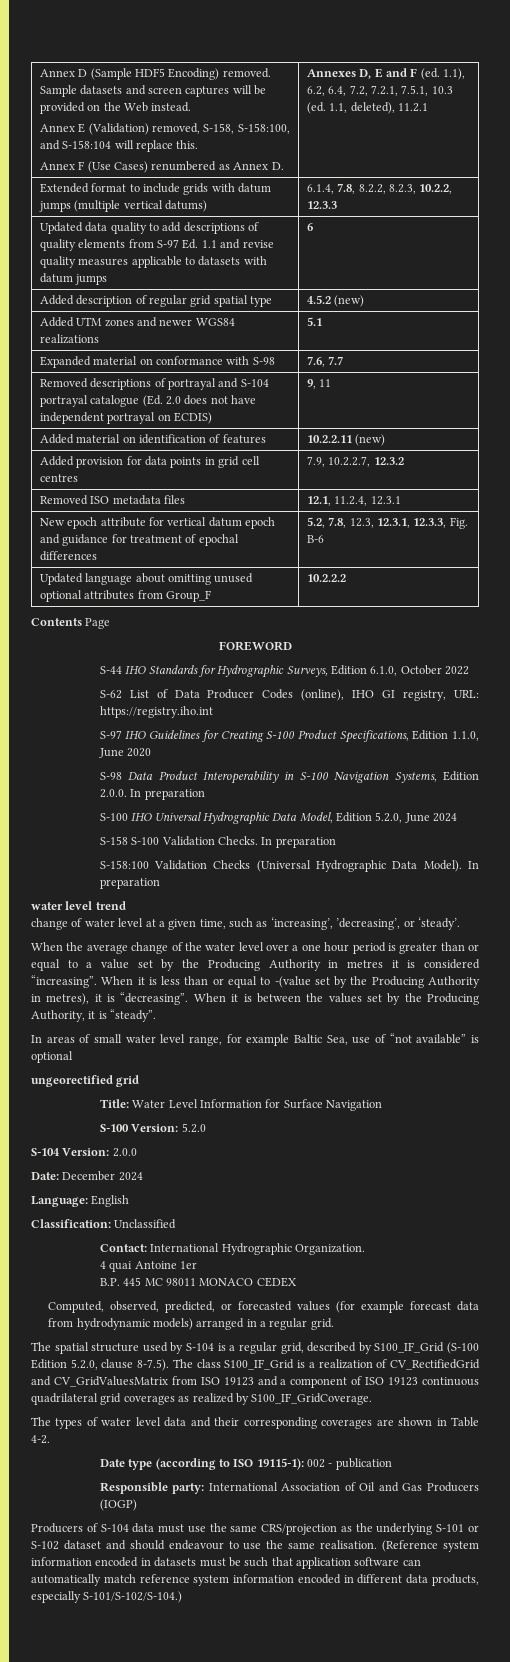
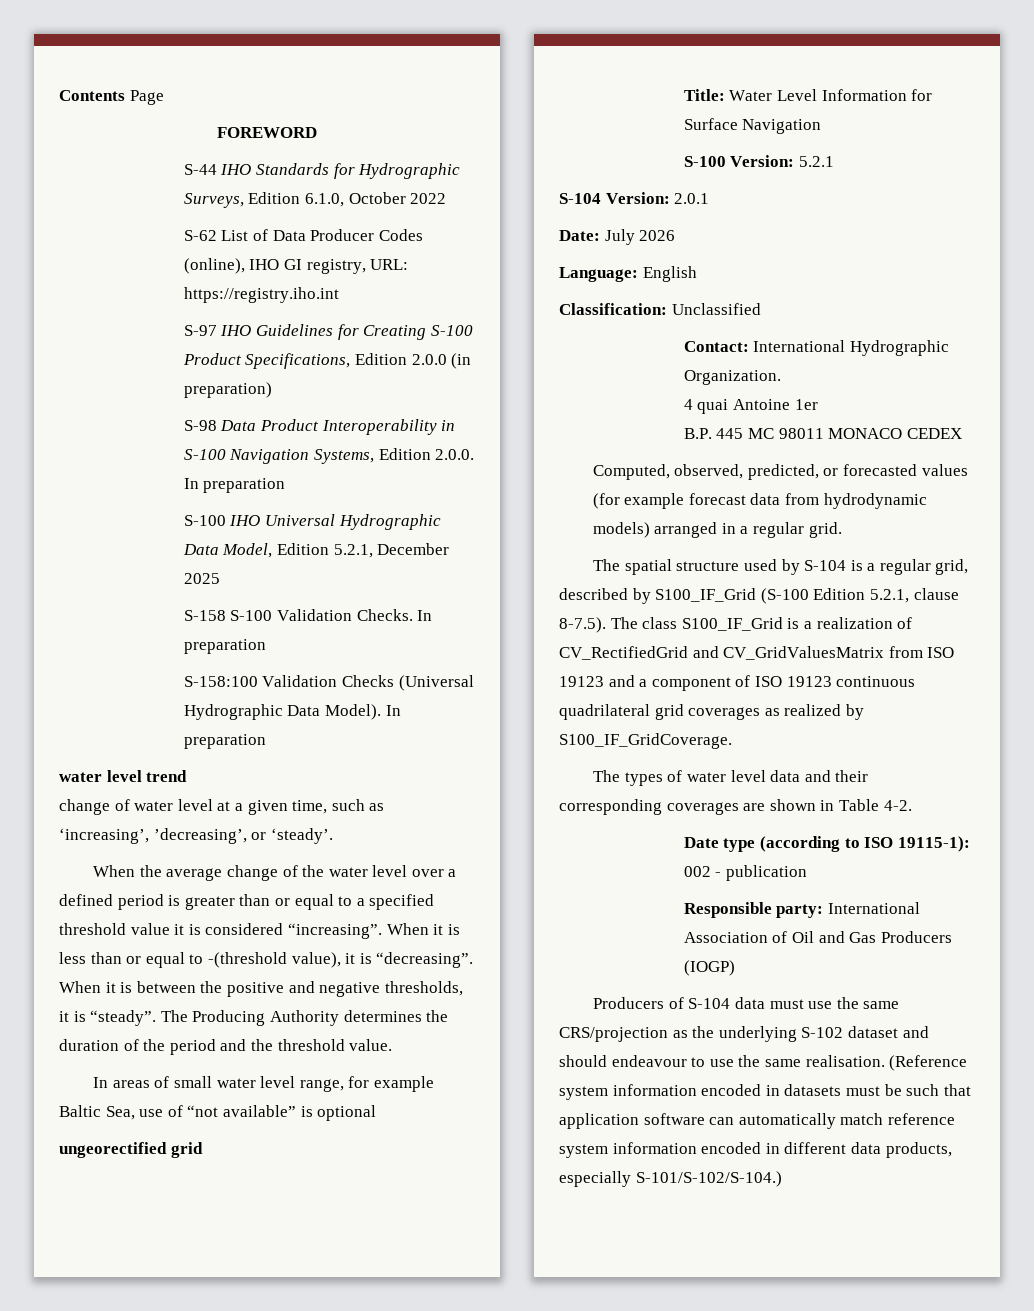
- Annex D (Sample HDF5 Encoding) removed. Sample datasets and screen captures will be provided on the Web instead.
- Annex E (Validation) removed, S-158, S-158:100, and S-158:104 will replace this.
- Annex F (Use Cases) renumbered as Annex D. | Annexes D, E and F (ed. 1.1), 6.2, 6.4, 7.2, 7.2.1, 7.5.1, 10.3 (ed. 1.1, deleted), 11.2.1
- Extended format to include grids with datum jumps (multiple vertical datums) | 6.1.4, 7.8, 8.2.2, 8.2.3, 10.2.2, 12.3.3
- Updated data quality to add descriptions of quality elements from S-97 Ed. 1.1 and revise quality measures applicable to datasets with datum jumps | 6
- Added description of regular grid spatial type | 4.5.2 (new)
- Added UTM zones and newer WGS84 realizations | 5.1
- Expanded material on conformance with S-98 | 7.6, 7.7
- Removed descriptions of portrayal and S-104 portrayal catalogue (Ed. 2.0 does not have independent portrayal on ECDIS) | 9, 11
- Added material on identification of features | 10.2.2.11 (new)
- Added provision for data points in grid cell centres | 7.9, 10.2.2.7, 12.3.2
- Removed ISO metadata files | 12.1, 11.2.4, 12.3.1
- New epoch attribute for vertical datum epoch and guidance for treatment of epochal differences | 5.2, 7.8, 12.3, 12.3.1, 12.3.3, Fig. B-6
- Updated language about omitting unused optional attributes from Group_F | 10.2.2.2
- S-97 IHO Guidelines for Creating S-100 Product Specifications, Edition 1.1.0, June 2020
+ S-97 IHO Guidelines for Creating S-100 Product Specifications, Edition 2.0.0 (in preparation)
- S-100 IHO Universal Hydrographic Data Model, Edition 5.2.0, June 2024
+ S-100 IHO Universal Hydrographic Data Model, Edition 5.2.1, December 2025
- When the average change of the water level over a one hour period is greater than or equal to a value set by the Producing Authority in metres it is considered “increasing”.
+ When the average change of the water level over a defined period is greater than or equal to a specified threshold value it is considered “increasing”.
- When it is less than or equal to -(value set by the Producing Authority in metres), it is “decreasing”.
+ When it is less than or equal to -(threshold value), it is “decreasing”.
- When it is between the values set by the Producing Authority, it is “steady”.
+ When it is between the positive and negative thresholds, it is “steady”. The Producing Authority determines the duration of the period and the threshold value.
- S-100 Version: 5.2.0
+ S-100 Version: 5.2.1
- S-104 Version: 2.0.0
+ S-104 Version: 2.0.1
- Date: December 2024
+ Date: July 2026
- The spatial structure used by S-104 is a regular grid, described by S100_IF_Grid (S-100 Edition 5.2.0, clause 8-7.5). The class S100_IF_Grid is a realization of CV_RectifiedGrid and CV_GridValuesMatrix from ISO 19123 and a component of ISO 19123 continuous quadrilateral grid coverages as realized by S100_IF_GridCoverage.
+ The spatial structure used by S-104 is a regular grid, described by S100_IF_Grid (S-100 Edition 5.2.1, clause 8-7.5). The class S100_IF_Grid is a realization of CV_RectifiedGrid and CV_GridValuesMatrix from ISO 19123 and a component of ISO 19123 continuous quadrilateral grid coverages as realized by S100_IF_GridCoverage.
- Producers of S-104 data must use the same CRS/projection as the underlying S-101 or S-102 dataset and should endeavour to use the same realisation.
+ Producers of S-104 data must use the same CRS/projection as the underlying S-102 dataset and should endeavour to use the same realisation.

